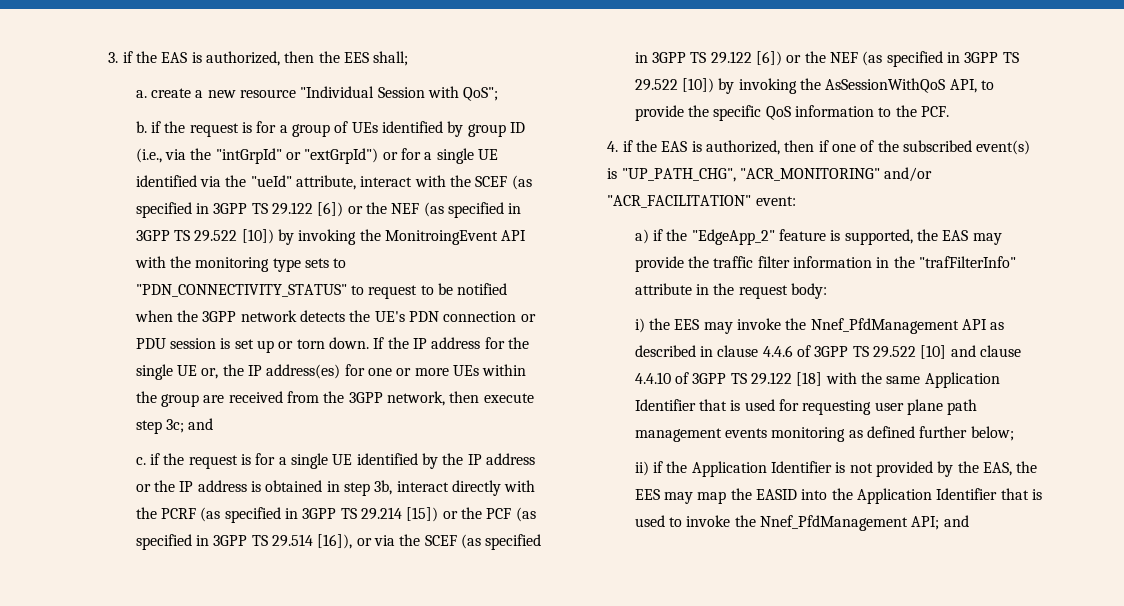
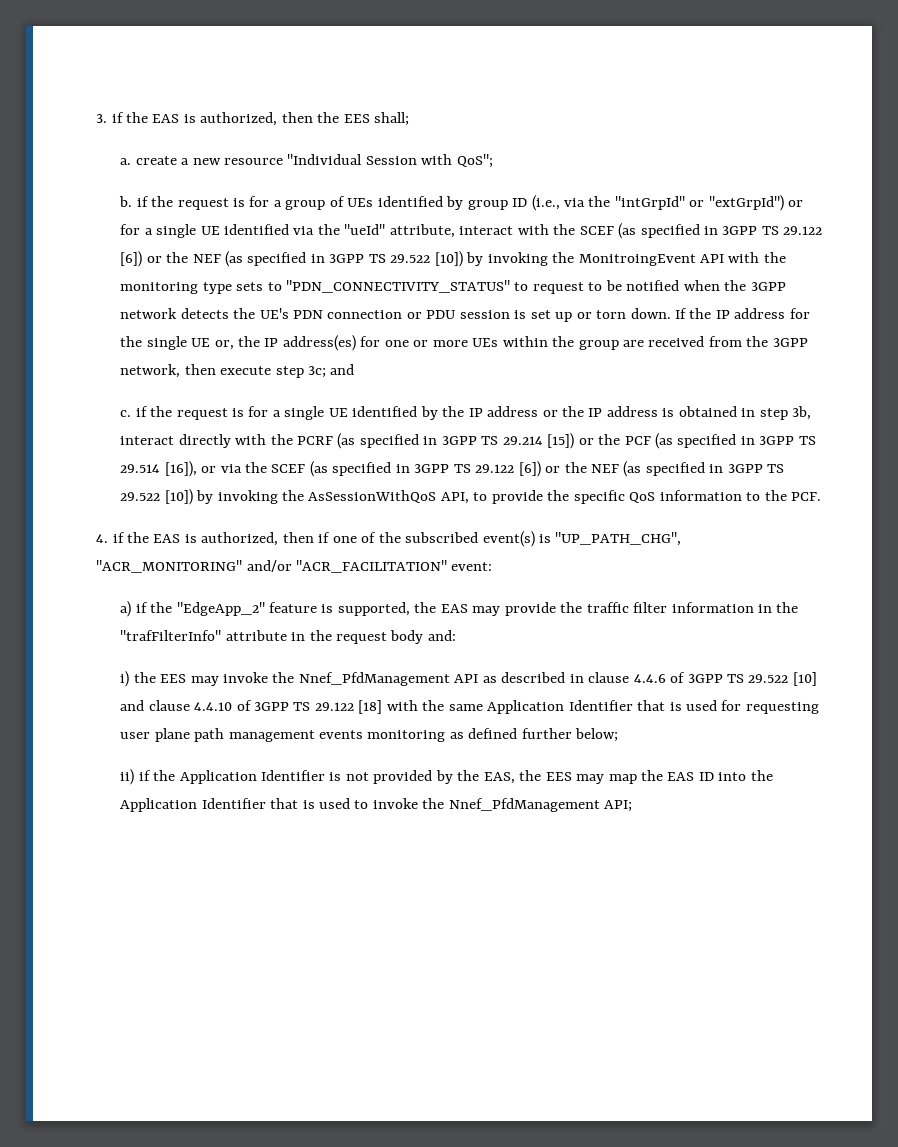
- a) if the "EdgeApp_2" feature is supported, the EAS may provide the traffic filter information in the "trafFilterInfo" attribute in the request body:
+ a) if the "EdgeApp_2" feature is supported, the EAS may provide the traffic filter information in the "trafFilterInfo" attribute in the request body and:
- ii) if the Application Identifier is not provided by the EAS, the EES may map the EASID into the Application Identifier that is used to invoke the Nnef_PfdManagement API; and
+ ii) if the Application Identifier is not provided by the EAS, the EES may map the EAS ID into the Application Identifier that is used to invoke the Nnef_PfdManagement API;

